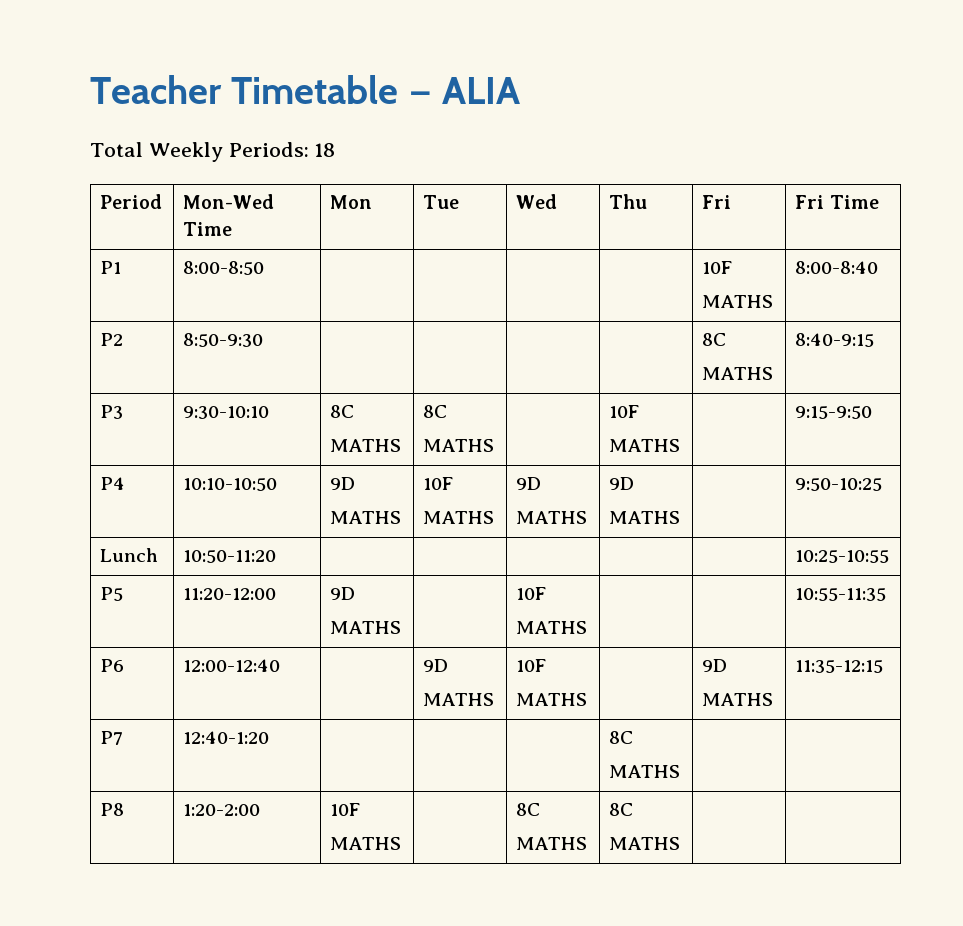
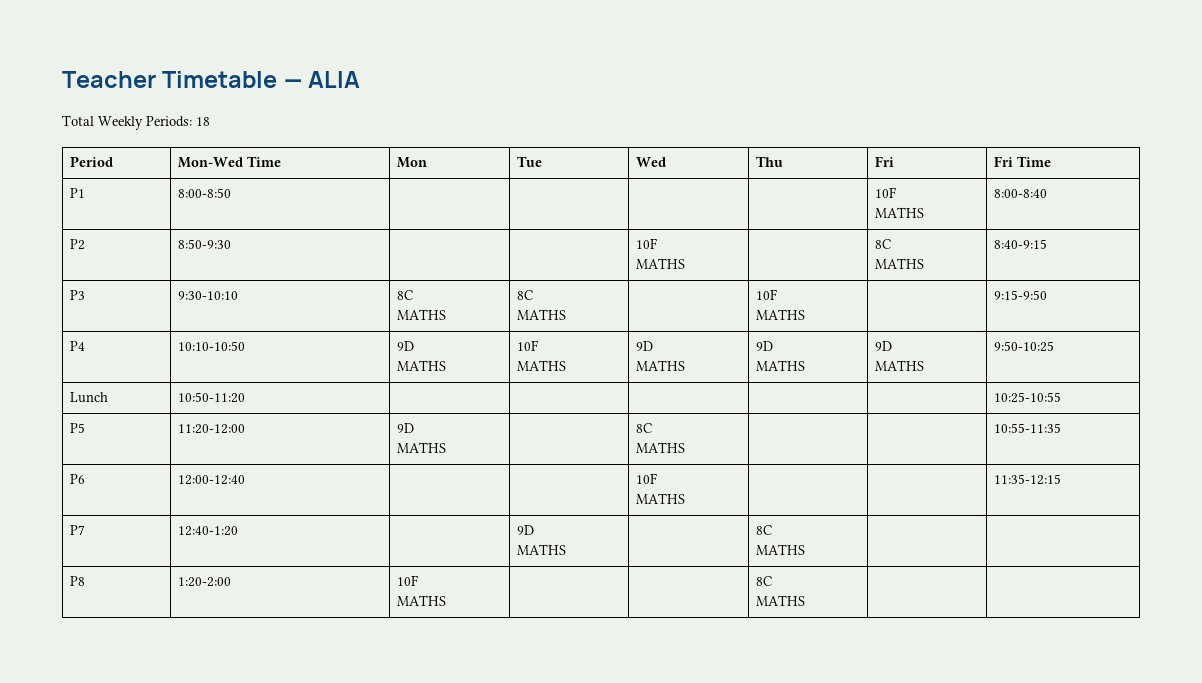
- P2 | 8:50-9:30 | | | | | 8C
+ P2 | 8:50-9:30 | | | 10F
+ MATHS | | 8C
  P4 | 10:10-10:50 | 9D
  MATHS | 10F
  MATHS | 9D
  MATHS | 9D
- MATHS | | 9:50-10:25
+ MATHS | 9D
+ MATHS | 9:50-10:25
  P5 | 11:20-12:00 | 9D
- MATHS | | 10F
+ MATHS | | 8C
- P6 | 12:00-12:40 | | 9D
- MATHS | 10F
- MATHS | | 9D
- MATHS | 11:35-12:15
+ P6 | 12:00-12:40 | | | 10F
+ MATHS | | | 11:35-12:15
- P7 | 12:40-1:20 | | | | 8C
+ P7 | 12:40-1:20 | | 9D
+ MATHS | | 8C
  P8 | 1:20-2:00 | 10F
- MATHS | | 8C
- MATHS | 8C
+ MATHS | | | 8C

